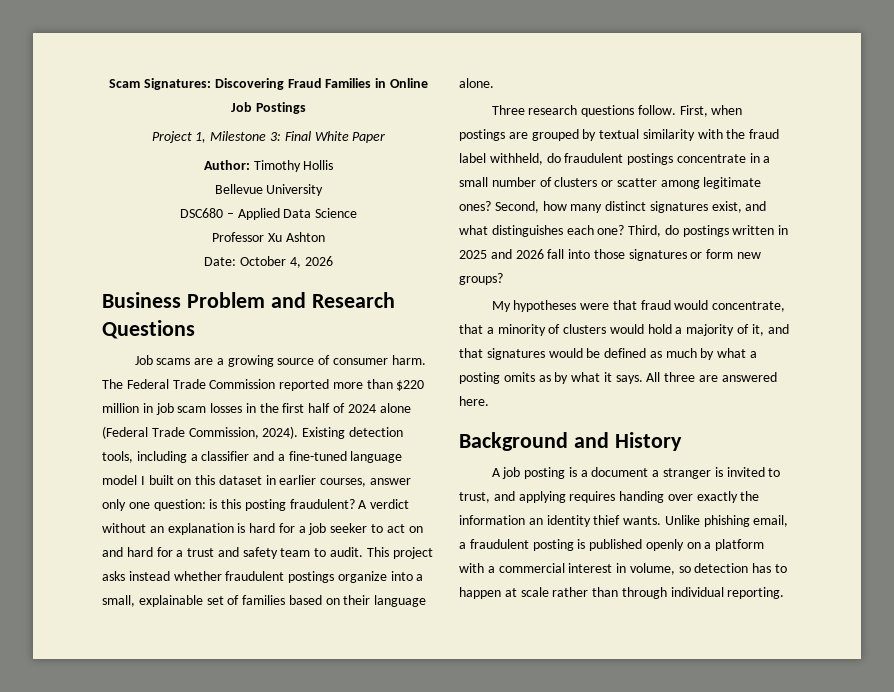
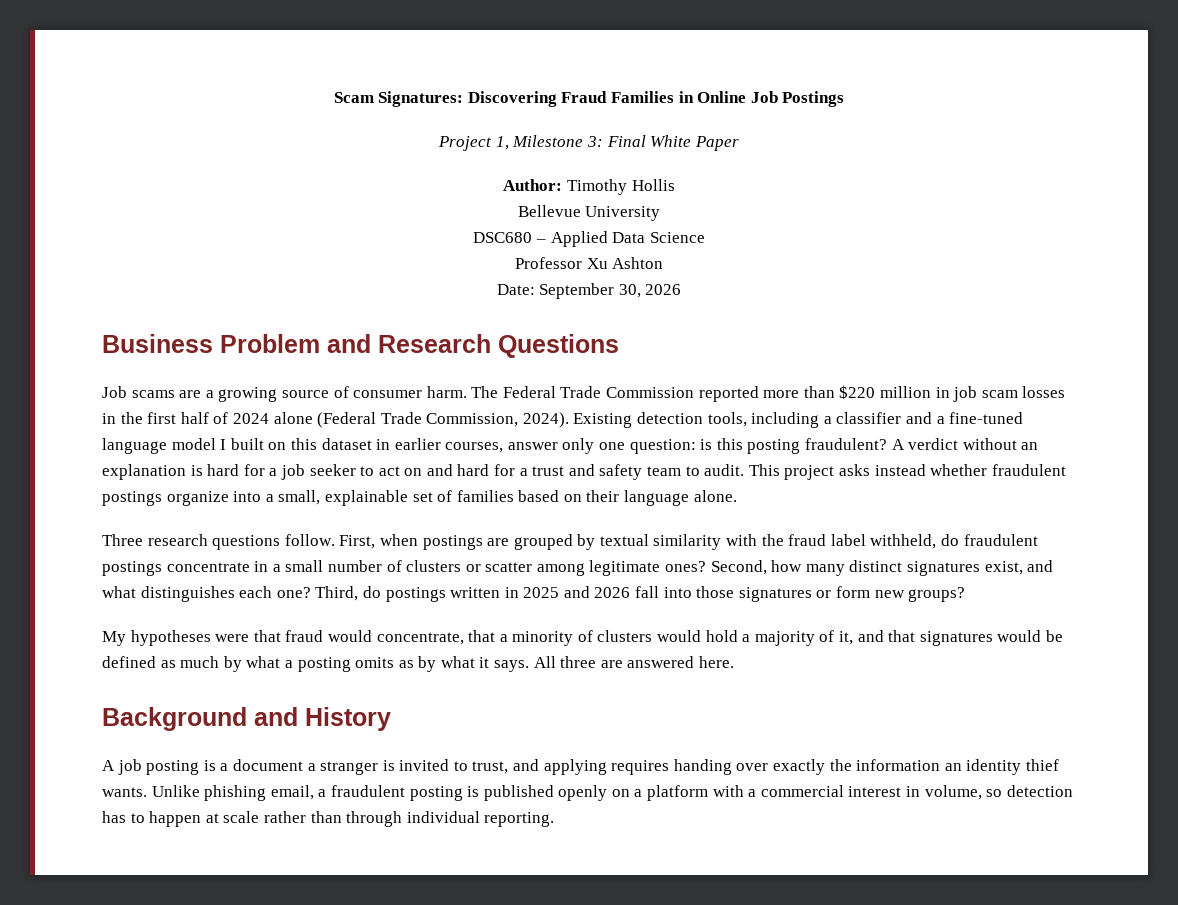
- Date: October 4, 2026
+ Date: September 30, 2026

